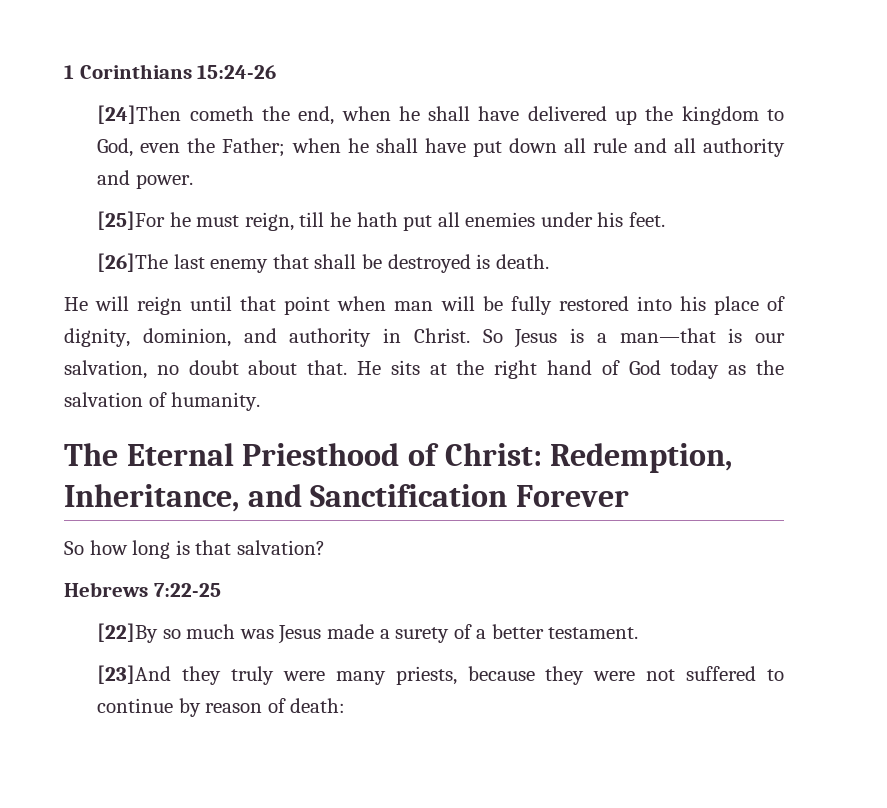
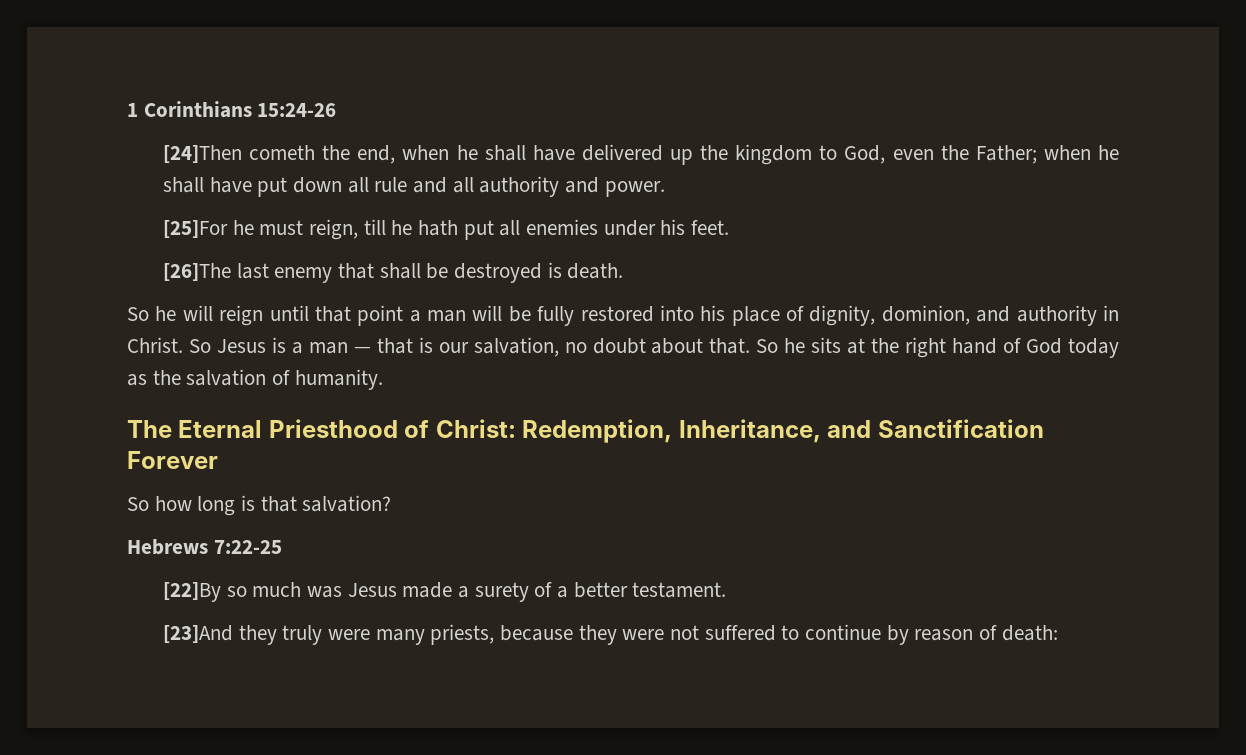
- He will reign until that point when man will be fully restored into his place of dignity, dominion, and authority in Christ.
+ So he will reign until that point a man will be fully restored into his place of dignity, dominion, and authority in Christ.
- So Jesus is a man—that is our salvation, no doubt about that.
+ So Jesus is a man — that is our salvation, no doubt about that.
- He sits at the right hand of God today as the salvation of humanity.
+ So he sits at the right hand of God today as the salvation of humanity.

